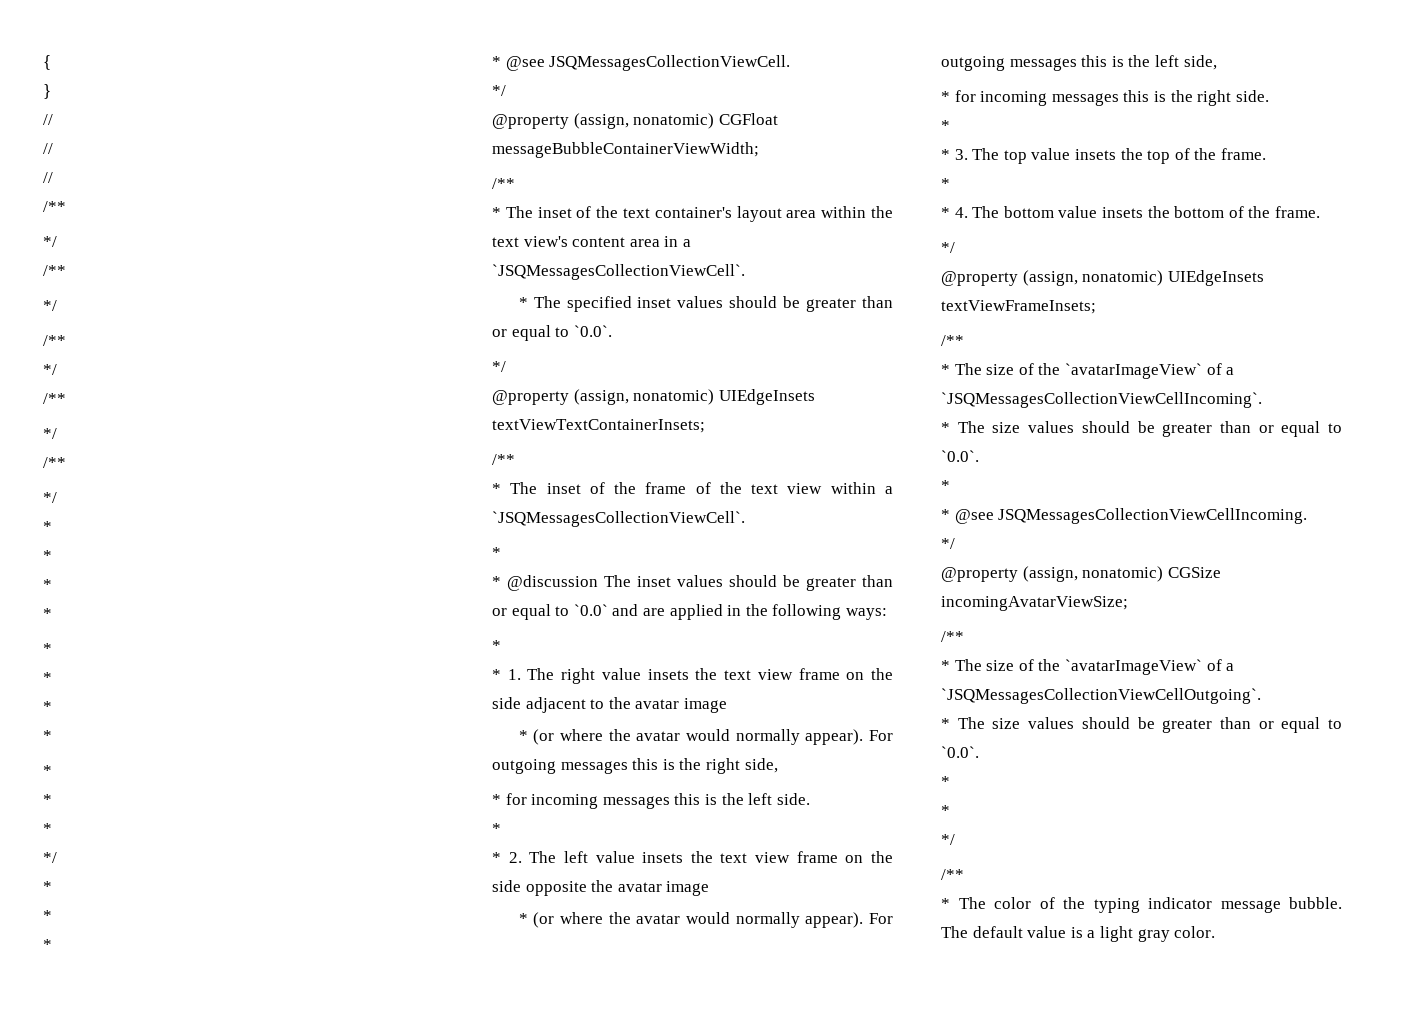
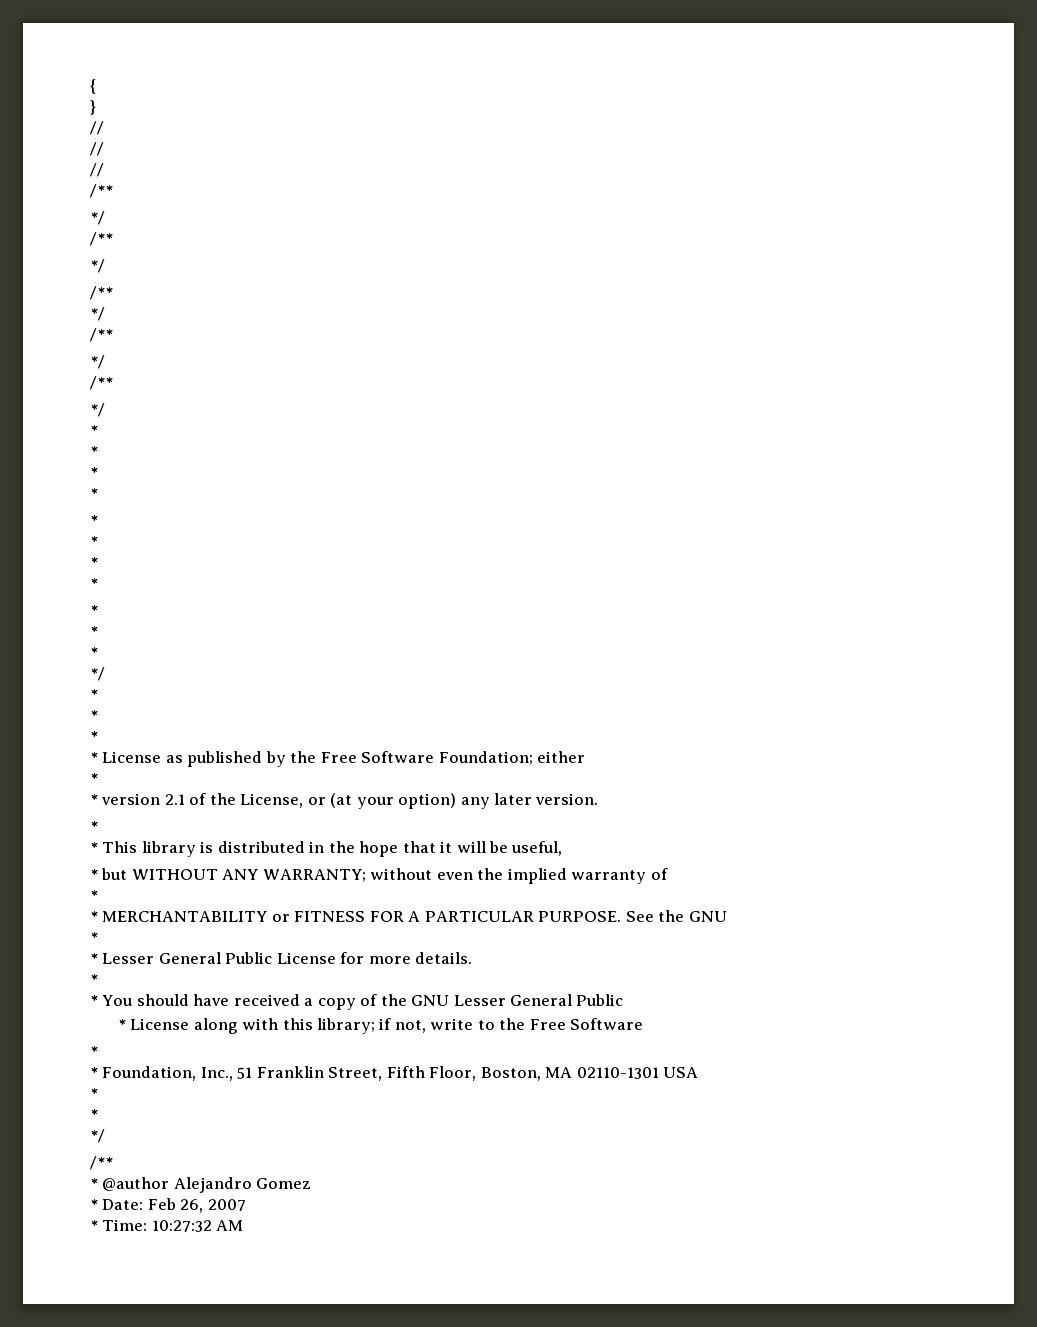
- * @see JSQMessagesCollectionViewCell.
- */
- @property (assign, nonatomic) CGFloat messageBubbleContainerViewWidth;
- /**
- * The inset of the text container's layout area within the text view's content area in a `JSQMessagesCollectionViewCell`.
- * The specified inset values should be greater than or equal to `0.0`.
- */
- @property (assign, nonatomic) UIEdgeInsets textViewTextContainerInsets;
- /**
- * The inset of the frame of the text view within a `JSQMessagesCollectionViewCell`.
+ * License as published by the Free Software Foundation; either
  *
- * @discussion The inset values should be greater than or equal to `0.0` and are applied in the following ways:
+ * version 2.1 of the License, or (at your option) any later version.
  *
- * 1. The right value insets the text view frame on the side adjacent to the avatar image
- * (or where the avatar would normally appear). For outgoing messages this is the right side,
- * for incoming messages this is the left side.
+ * This library is distributed in the hope that it will be useful,
+ * but WITHOUT ANY WARRANTY; without even the implied warranty of
  *
- * 2. The left value insets the text view frame on the side opposite the avatar image
- * (or where the avatar would normally appear). For outgoing messages this is the left side,
- * for incoming messages this is the right side.
+ * MERCHANTABILITY or FITNESS FOR A PARTICULAR PURPOSE. See the GNU
  *
- * 3. The top value insets the top of the frame.
+ * Lesser General Public License for more details.
  *
- * 4. The bottom value insets the bottom of the frame.
- */
- @property (assign, nonatomic) UIEdgeInsets textViewFrameInsets;
- /**
- * The size of the `avatarImageView` of a `JSQMessagesCollectionViewCellIncoming`.
- * The size values should be greater than or equal to `0.0`.
+ * You should have received a copy of the GNU Lesser General Public
+ * License along with this library; if not, write to the Free Software
  *
- * @see JSQMessagesCollectionViewCellIncoming.
- */
- @property (assign, nonatomic) CGSize incomingAvatarViewSize;
- /**
- * The size of the `avatarImageView` of a `JSQMessagesCollectionViewCellOutgoing`.
- * The size values should be greater than or equal to `0.0`.
+ * Foundation, Inc., 51 Franklin Street, Fifth Floor, Boston, MA 02110-1301 USA
- * The color of the typing indicator message bubble. The default value is a light gray color.
+ * @author Alejandro Gomez
+ * Date: Feb 26, 2007
+ * Time: 10:27:32 AM

